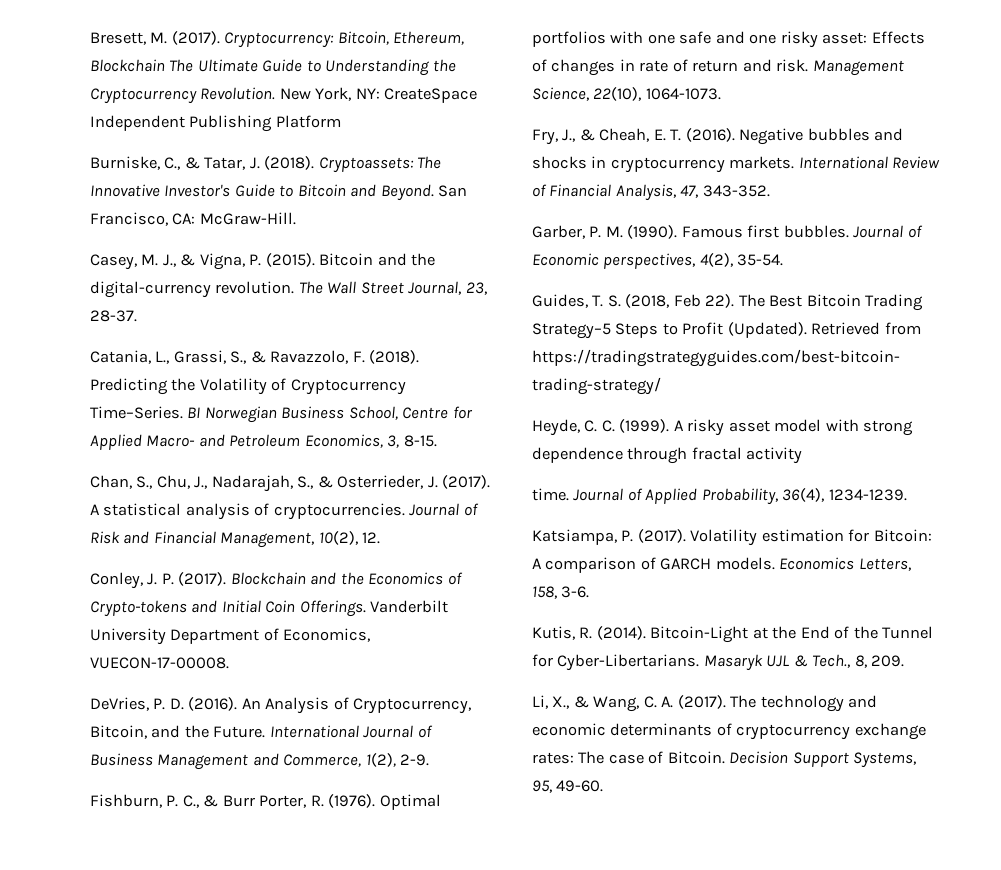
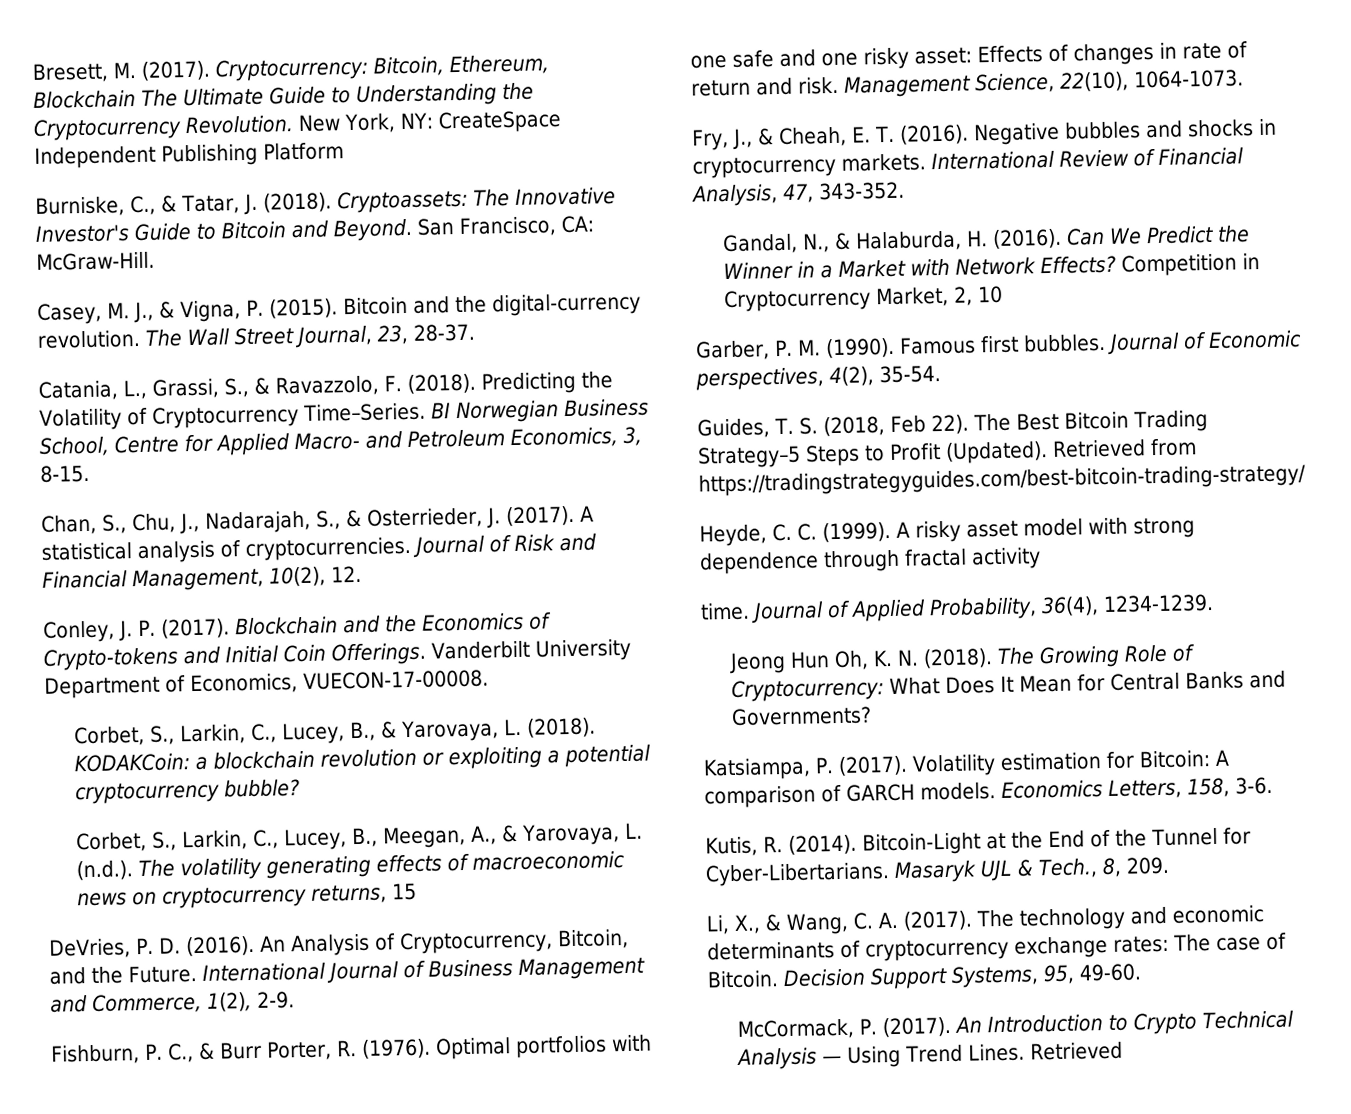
+ Corbet, S., Larkin, C., Lucey, B., & Yarovaya, L. (2018). KODAKCoin: a blockchain revolution or exploiting a potential cryptocurrency bubble?
+ Corbet, S., Larkin, C., Lucey, B., Meegan, A., & Yarovaya, L. (n.d.). The volatility generating effects of macroeconomic news on cryptocurrency returns, 15
+ Gandal, N., & Halaburda, H. (2016). Can We Predict the Winner in a Market with Network Effects? Competition in Cryptocurrency Market, 2, 10
+ Jeong Hun Oh, K. N. (2018). The Growing Role of Cryptocurrency: What Does It Mean for Central Banks and Governments?
+ McCormack, P. (2017). An Introduction to Crypto Technical Analysis — Using Trend Lines. Retrieved

